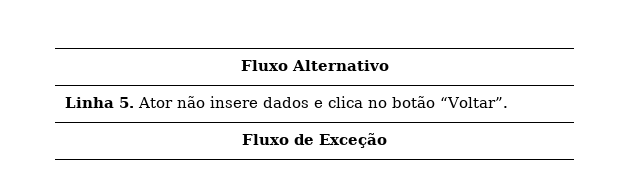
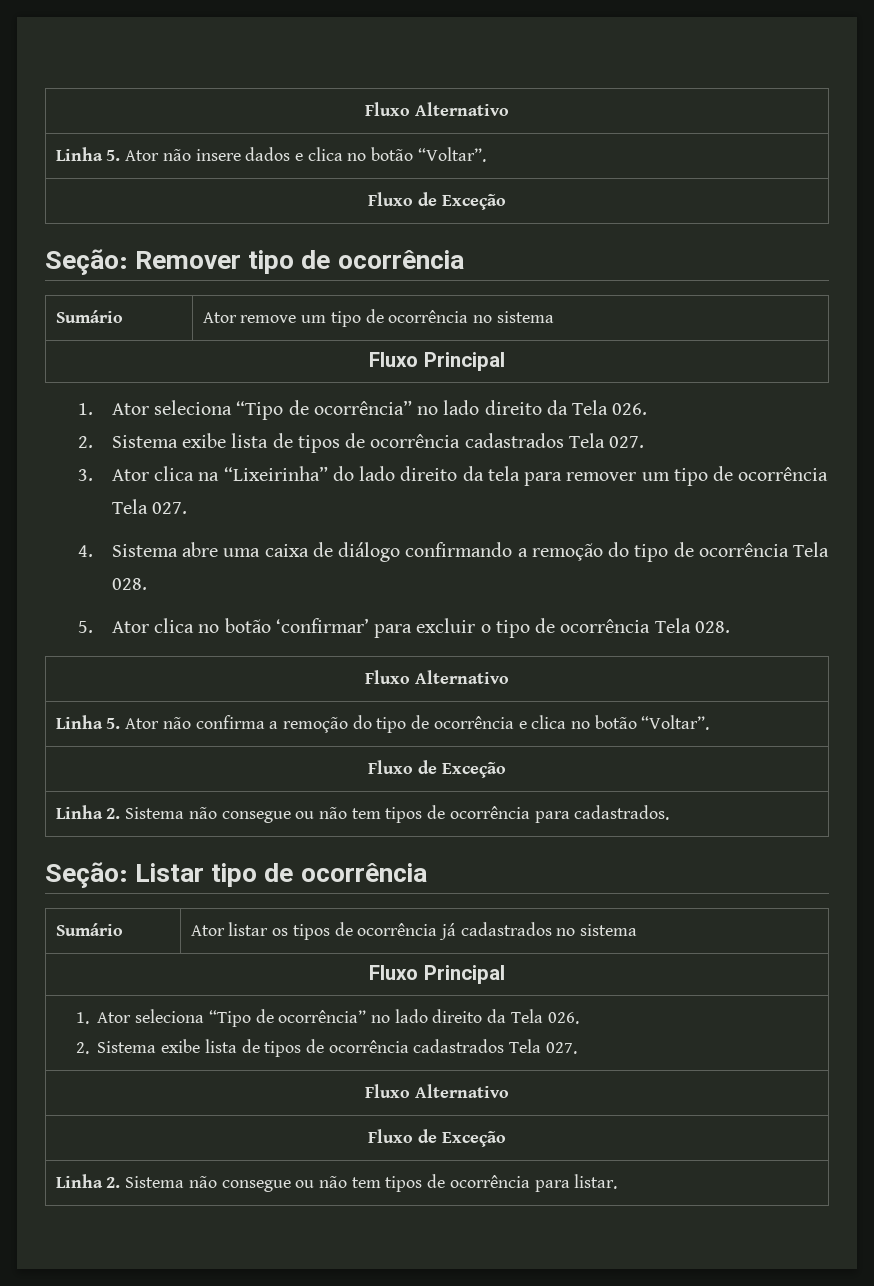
+ Seção: Remover tipo de ocorrência
+ Sumário | Ator remove um tipo de ocorrência no sistema
+ Fluxo Principal
+ 1. Ator seleciona “Tipo de ocorrência” no lado direito da Tela 026.
+ 2. Sistema exibe lista de tipos de ocorrência cadastrados Tela 027.
+ 3. Ator clica na “Lixeirinha” do lado direito da tela para remover um tipo de ocorrência Tela 027.
+ 4. Sistema abre uma caixa de diálogo confirmando a remoção do tipo de ocorrência Tela 028.
+ 5. Ator clica no botão ‘confirmar’ para excluir o tipo de ocorrência Tela 028.
+ Fluxo Alternativo
+ Linha 5. Ator não confirma a remoção do tipo de ocorrência e clica no botão “Voltar”.
+ Fluxo de Exceção
+ Linha 2. Sistema não consegue ou não tem tipos de ocorrência para cadastrados.
+ Seção: Listar tipo de ocorrência
+ Sumário | Ator listar os tipos de ocorrência já cadastrados no sistema
+ Fluxo Principal
+ 1. Ator seleciona “Tipo de ocorrência” no lado direito da Tela 026.
+ 2. Sistema exibe lista de tipos de ocorrência cadastrados Tela 027.
+ Fluxo Alternativo
+ Fluxo de Exceção
+ Linha 2. Sistema não consegue ou não tem tipos de ocorrência para listar.

